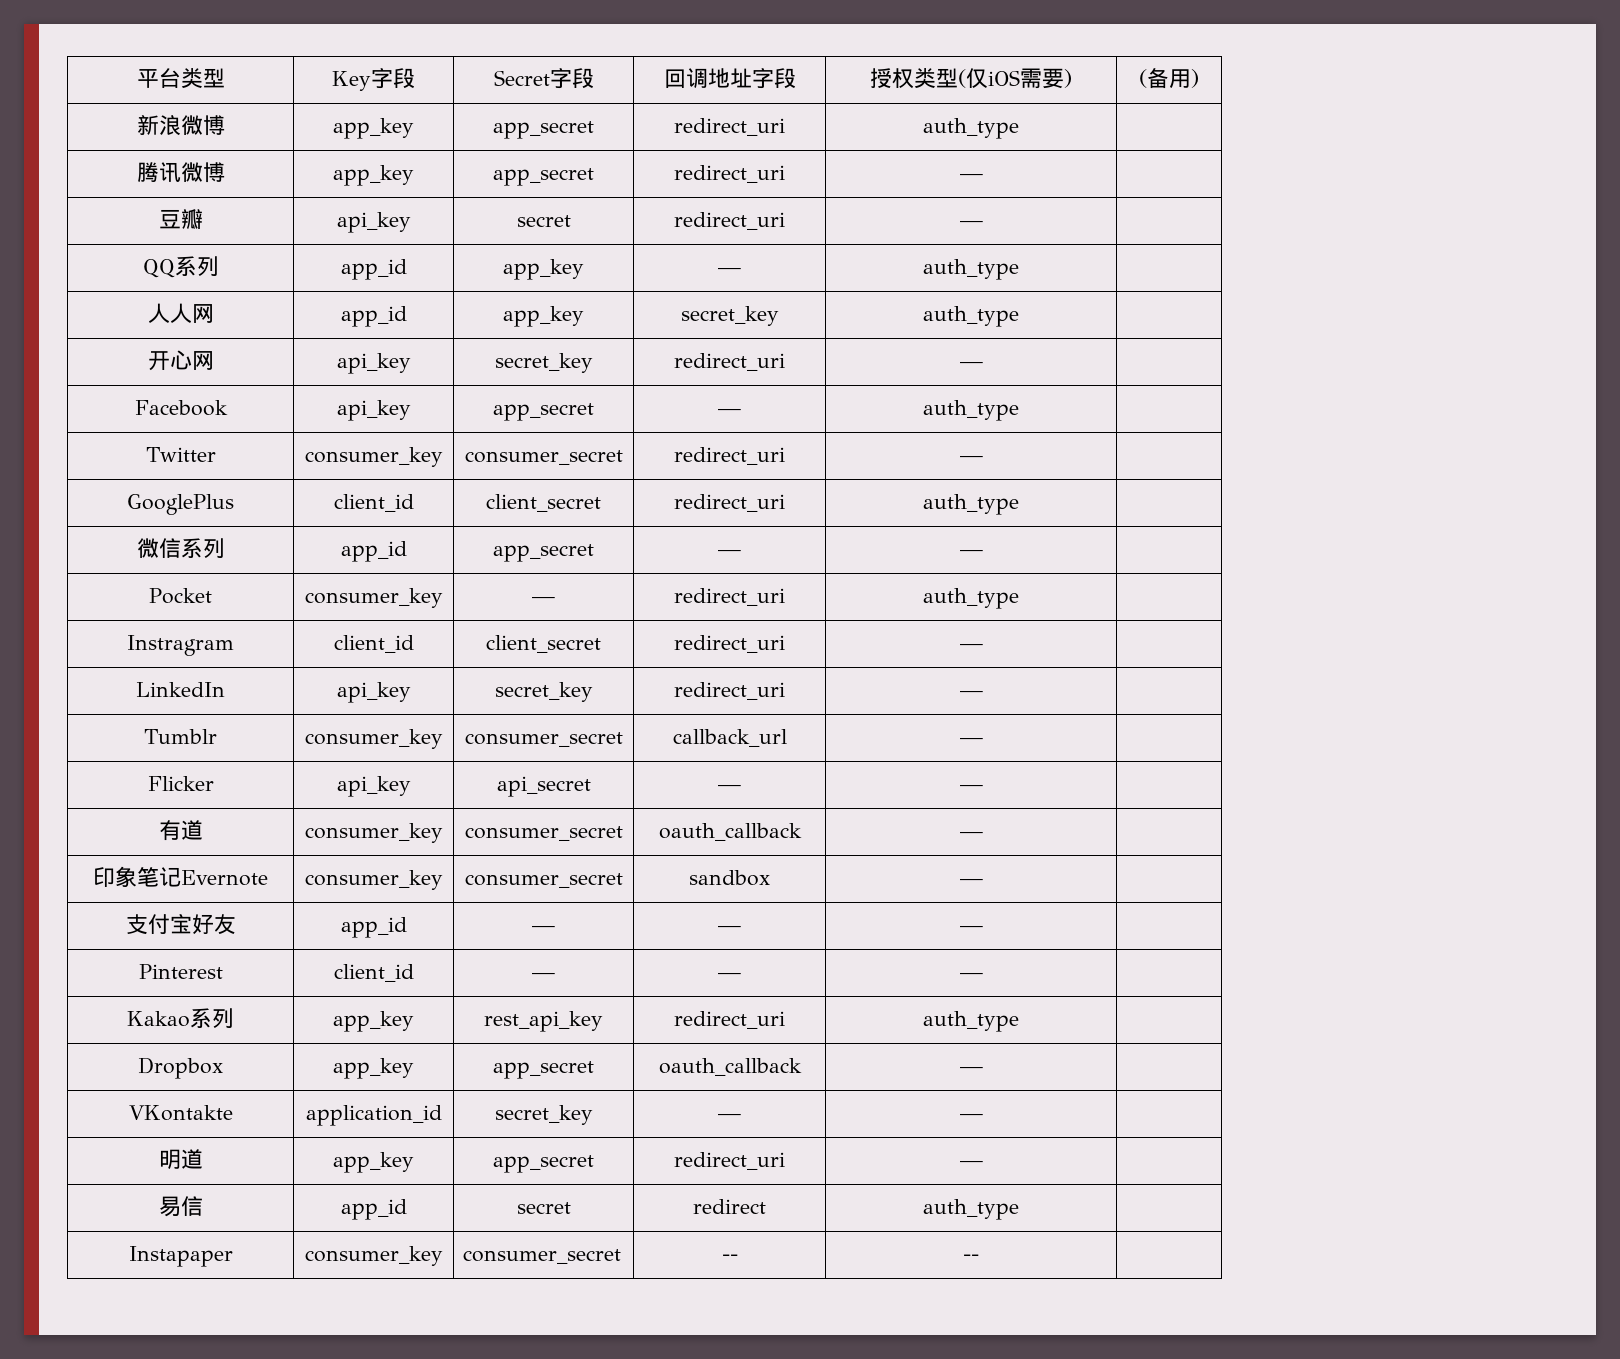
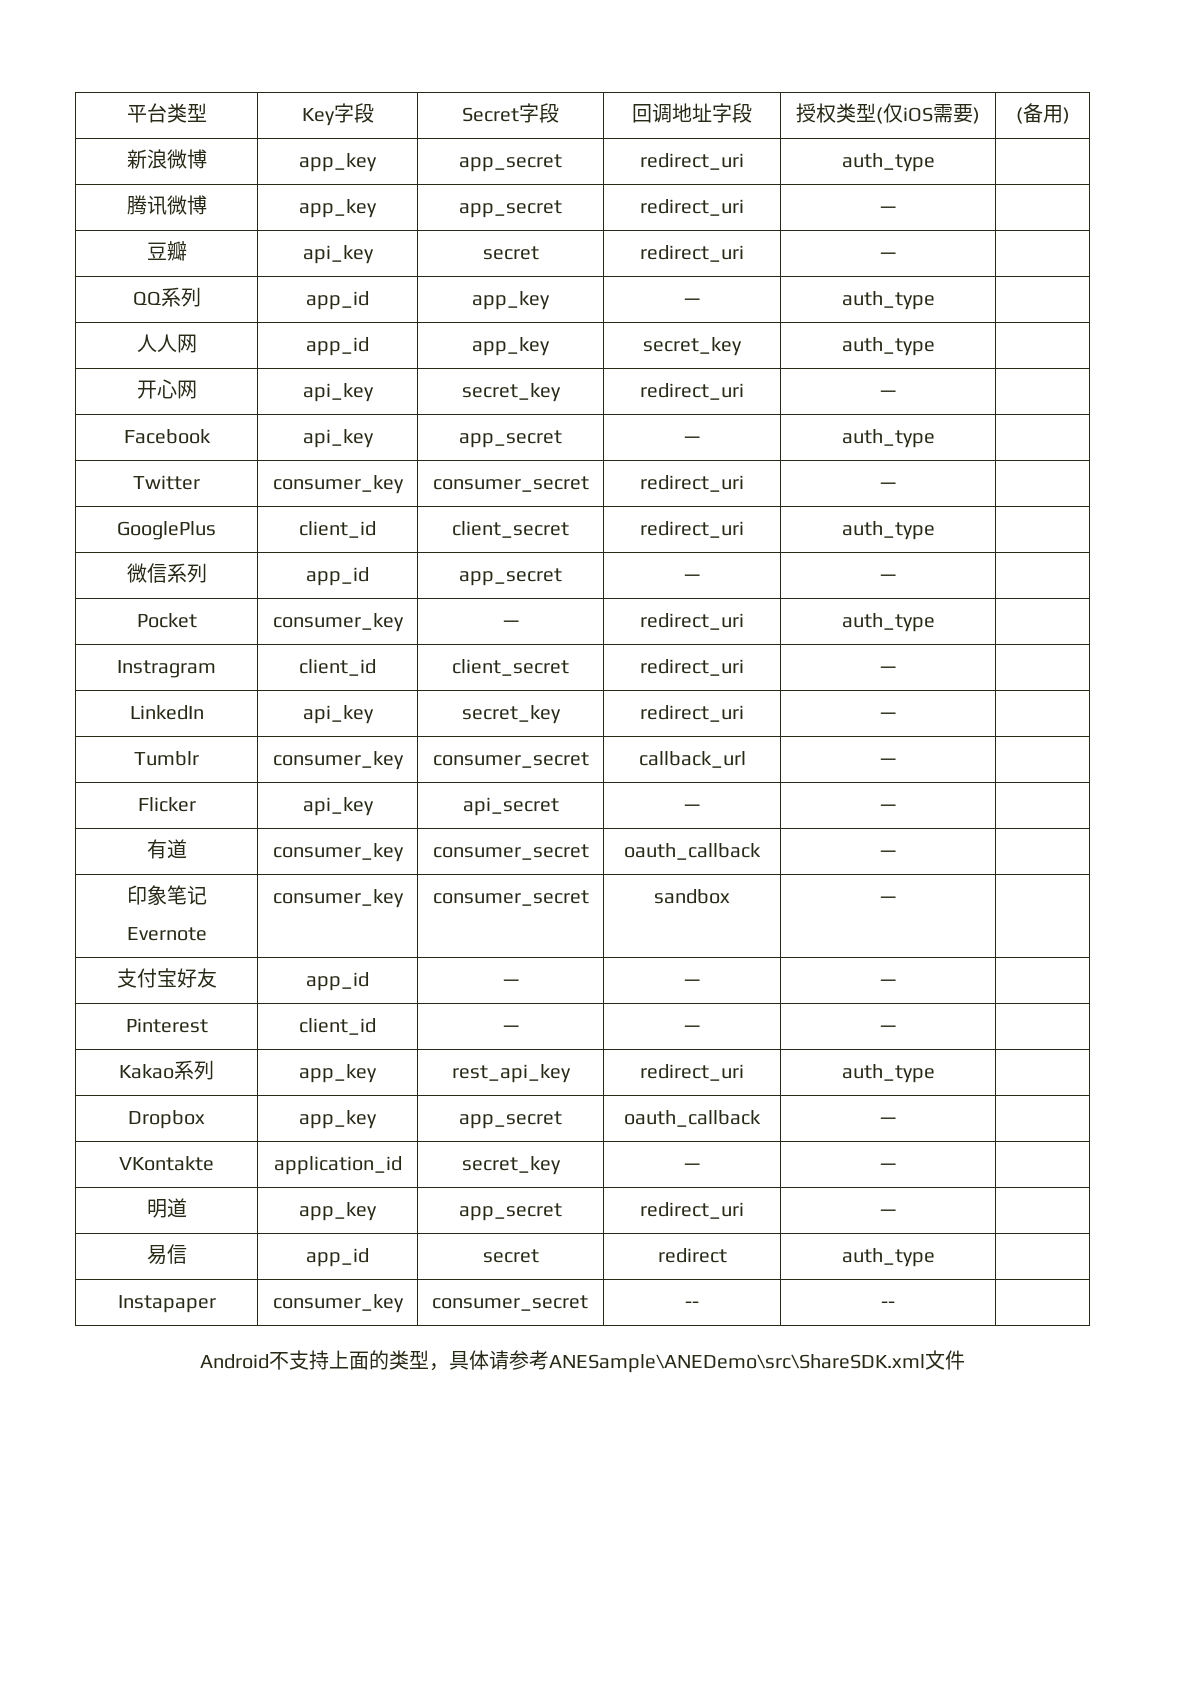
+ Android不支持上面的类型，具体请参考ANESample\ANEDemo\src\ShareSDK.xml文件

